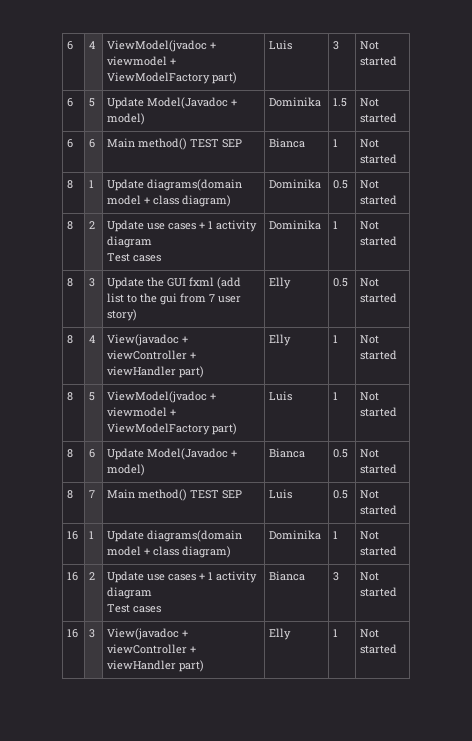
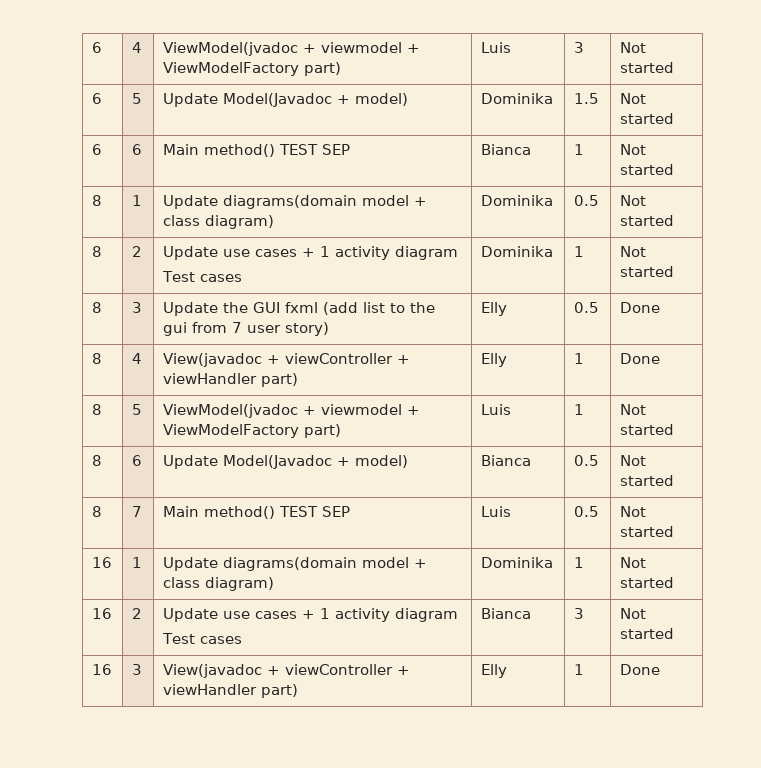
- 8 | 3 | Update the GUI fxml (add list to the gui from 7 user story) | Elly | 0.5 | Not started
+ 8 | 3 | Update the GUI fxml (add list to the gui from 7 user story) | Elly | 0.5 | Done
- 8 | 4 | View(javadoc + viewController + viewHandler part) | Elly | 1 | Not started
+ 8 | 4 | View(javadoc + viewController + viewHandler part) | Elly | 1 | Done
- 16 | 3 | View(javadoc + viewController + viewHandler part) | Elly | 1 | Not started
+ 16 | 3 | View(javadoc + viewController + viewHandler part) | Elly | 1 | Done

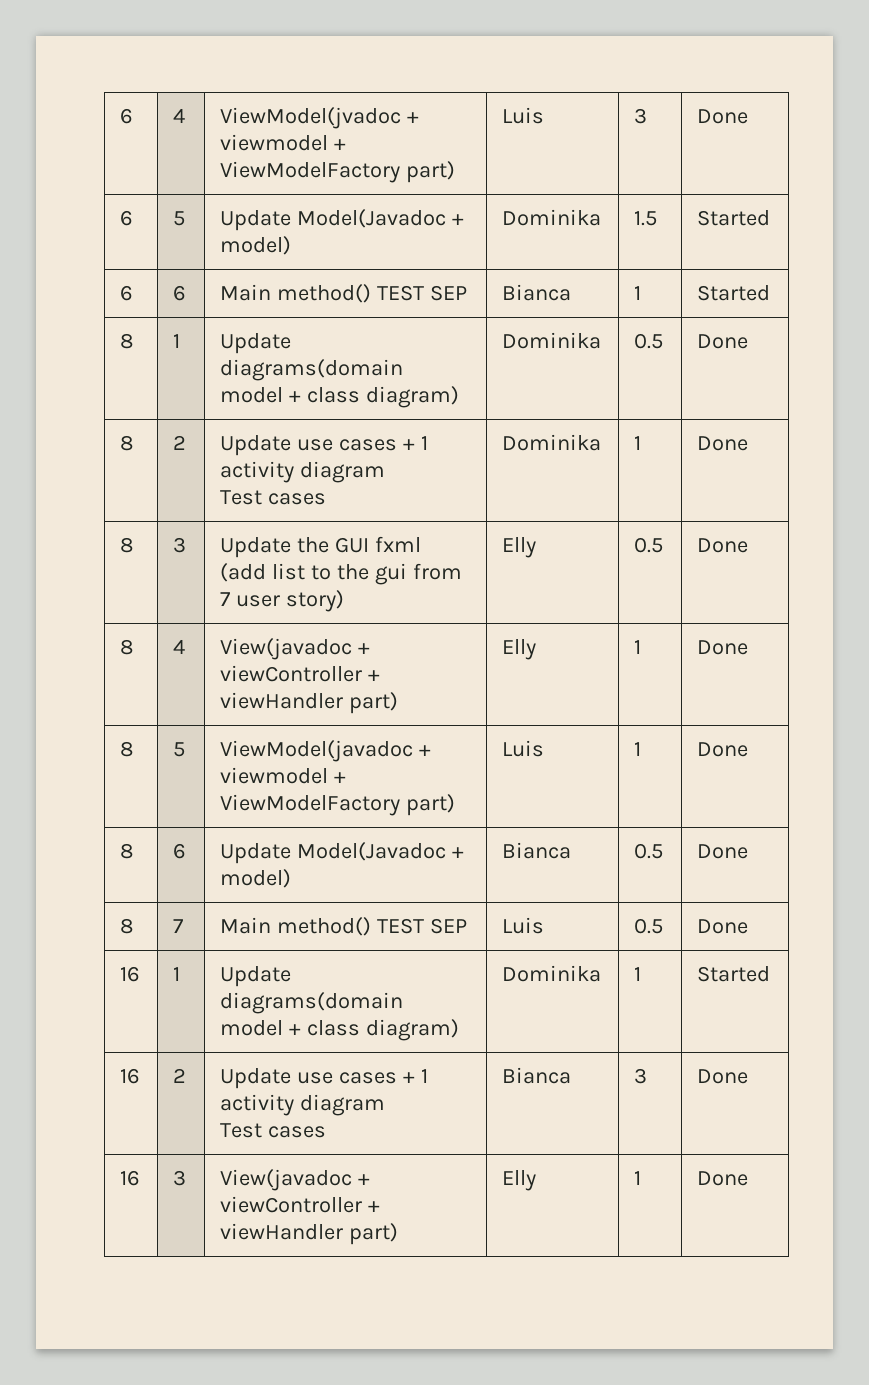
- 6 | 4 | ViewModel(jvadoc + viewmodel + ViewModelFactory part) | Luis | 3 | Not started
+ 6 | 4 | ViewModel(jvadoc + viewmodel + ViewModelFactory part) | Luis | 3 | Done
- 6 | 5 | Update Model(Javadoc + model) | Dominika | 1.5 | Not started
+ 6 | 5 | Update Model(Javadoc + model) | Dominika | 1.5 | Started
- 6 | 6 | Main method() TEST SEP | Bianca | 1 | Not started
+ 6 | 6 | Main method() TEST SEP | Bianca | 1 | Started
- 8 | 1 | Update diagrams(domain model + class diagram) | Dominika | 0.5 | Not started
+ 8 | 1 | Update diagrams(domain model + class diagram) | Dominika | 0.5 | Done
  8 | 2 | Update use cases + 1 activity diagram
- Test cases | Dominika | 1 | Not started
+ Test cases | Dominika | 1 | Done
- 8 | 5 | ViewModel(jvadoc + viewmodel + ViewModelFactory part) | Luis | 1 | Not started
+ 8 | 5 | ViewModel(javadoc + viewmodel + ViewModelFactory part) | Luis | 1 | Done
- 8 | 6 | Update Model(Javadoc + model) | Bianca | 0.5 | Not started
+ 8 | 6 | Update Model(Javadoc + model) | Bianca | 0.5 | Done
- 8 | 7 | Main method() TEST SEP | Luis | 0.5 | Not started
+ 8 | 7 | Main method() TEST SEP | Luis | 0.5 | Done
- 16 | 1 | Update diagrams(domain model + class diagram) | Dominika | 1 | Not started
+ 16 | 1 | Update diagrams(domain model + class diagram) | Dominika | 1 | Started
  16 | 2 | Update use cases + 1 activity diagram
- Test cases | Bianca | 3 | Not started
+ Test cases | Bianca | 3 | Done

